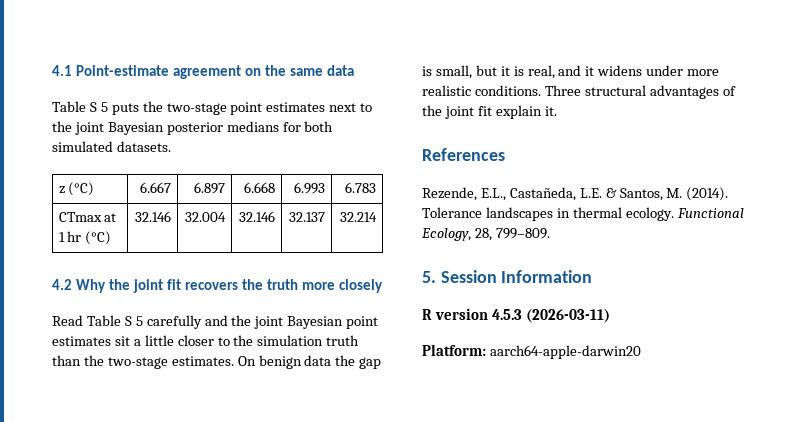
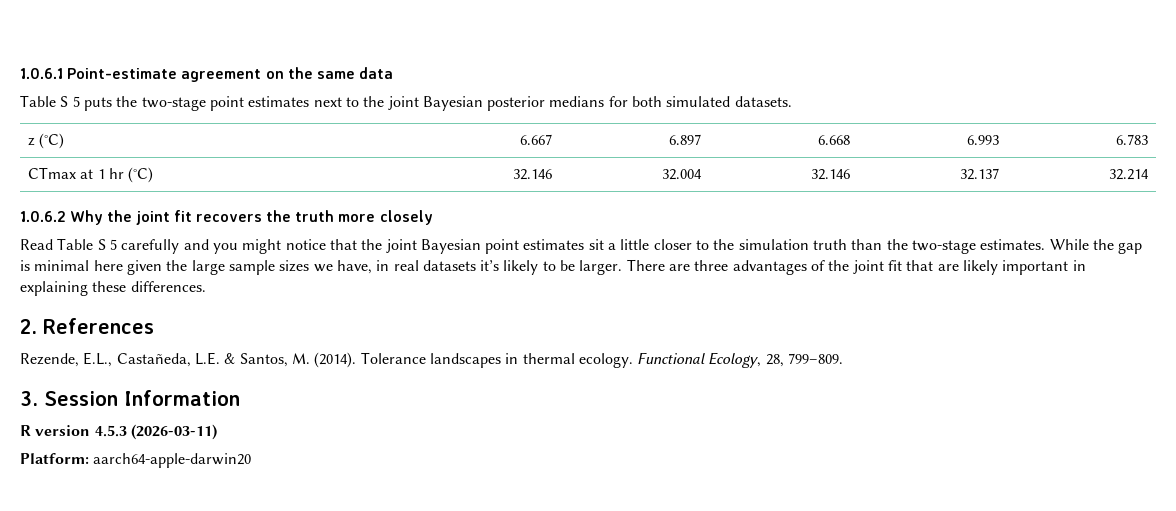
- 4.1 Point-estimate agreement on the same data
+ 1.0.6.1 Point-estimate agreement on the same data
- 4.2 Why the joint fit recovers the truth more closely
+ 1.0.6.2 Why the joint fit recovers the truth more closely
- Read Table S 5 carefully and the joint Bayesian point estimates sit a little closer to the simulation truth than the two-stage estimates.
+ Read Table S 5 carefully and you might notice that the joint Bayesian point estimates sit a little closer to the simulation truth than the two-stage estimates.
- On benign data the gap is small, but it is real, and it widens under more realistic conditions. Three structural advantages of the joint fit explain it.
- References
+ While the gap is minimal here given the large sample sizes we have, in real datasets it’s likely to be larger. There are three advantages of the joint fit that are likely important in explaining these differences.
+ 2. References
- 5. Session Information
+ 3. Session Information

